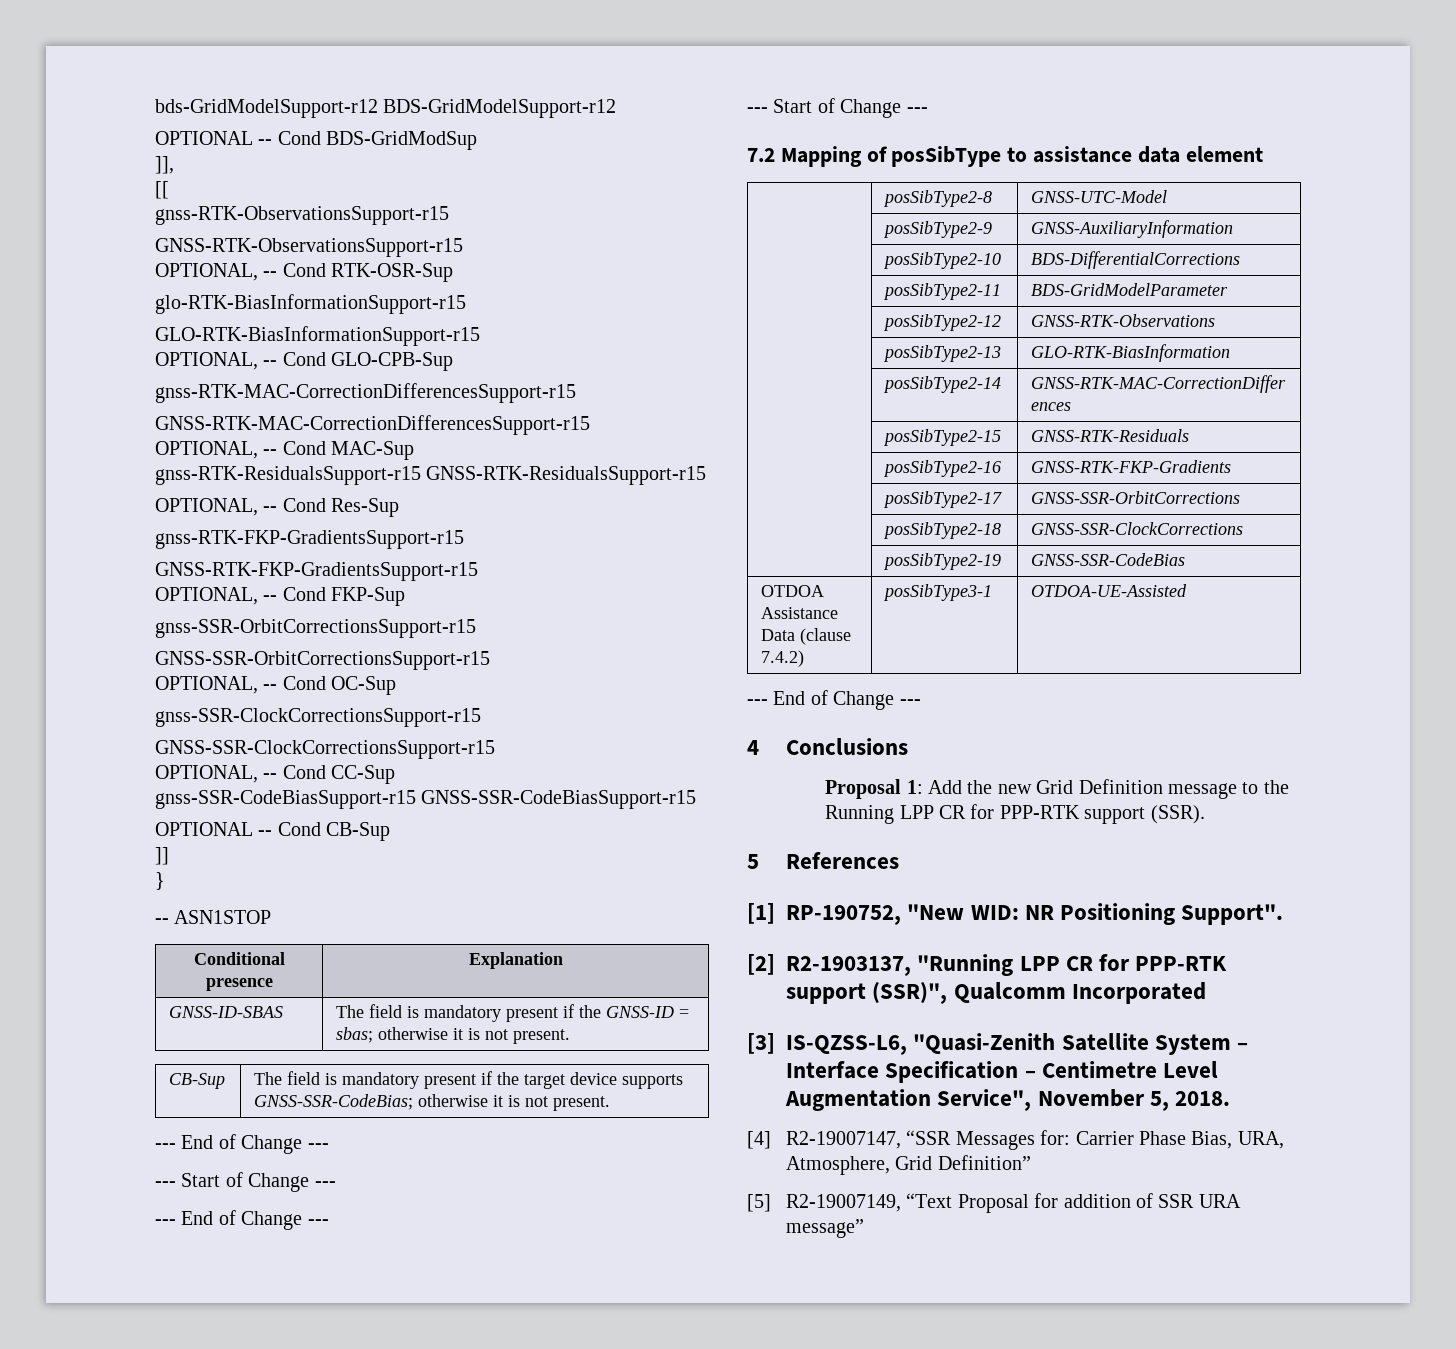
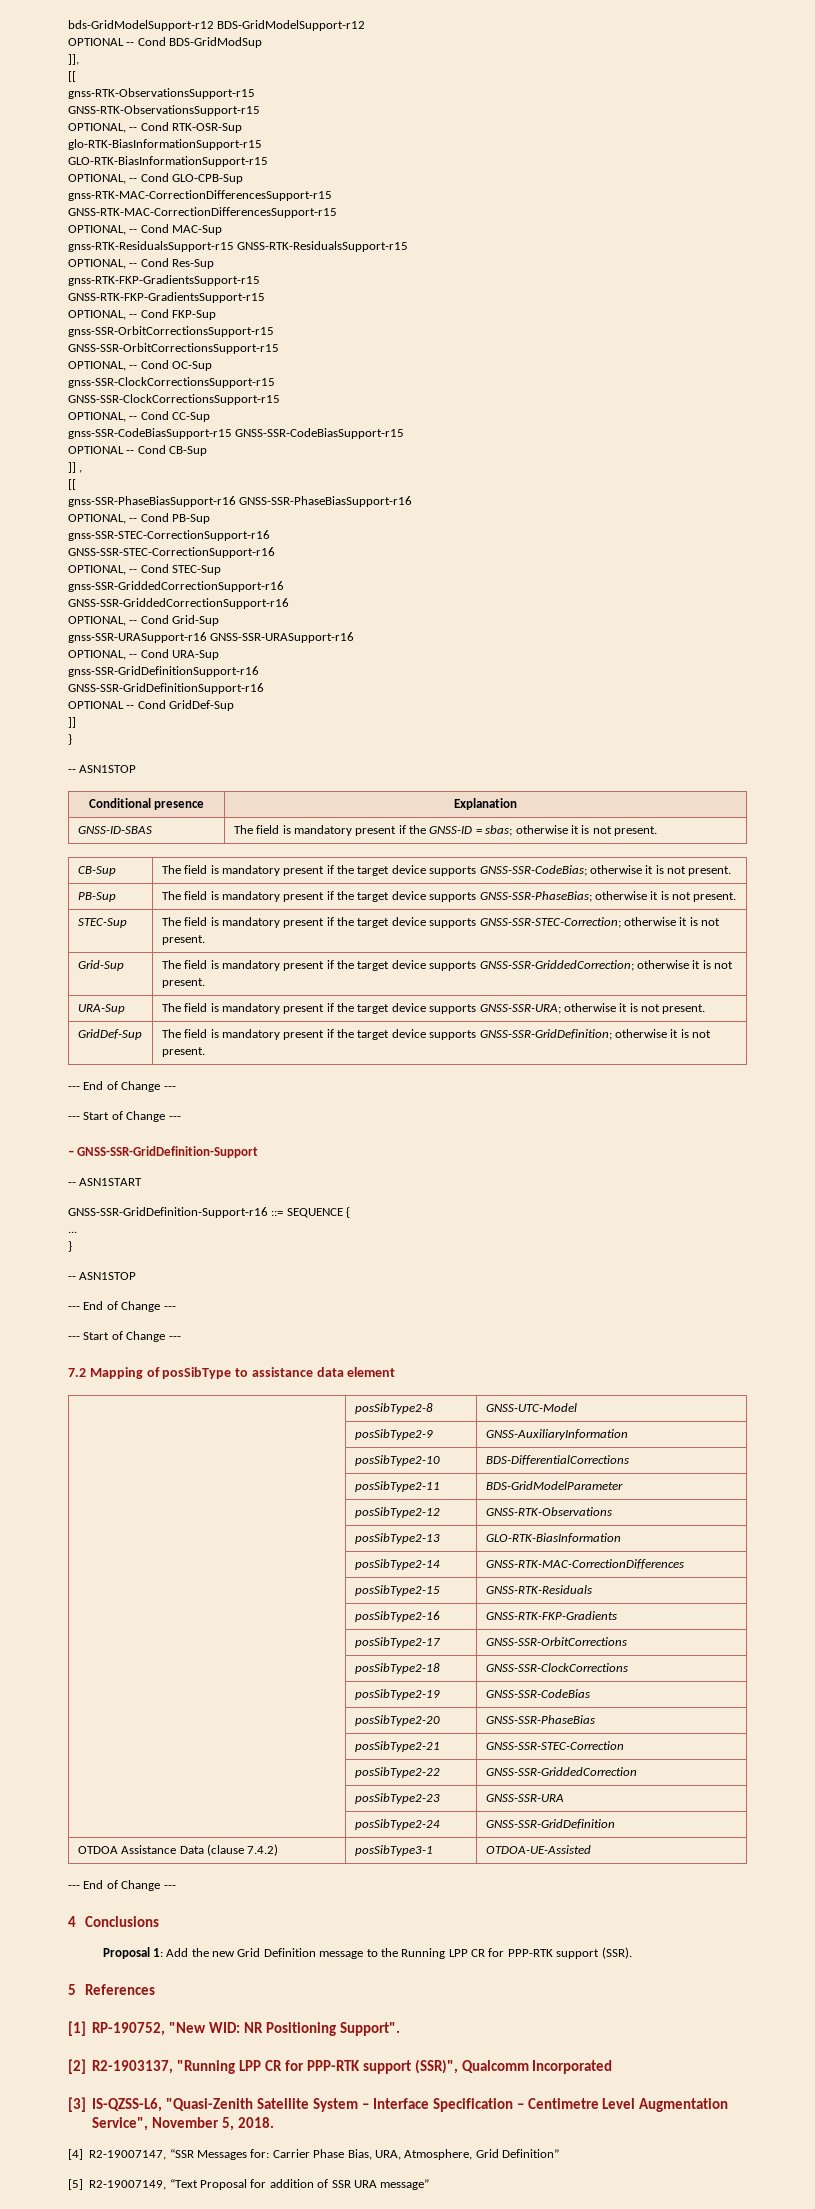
+ ]] ,
+ [[
+ gnss-SSR-PhaseBiasSupport-r16 GNSS-SSR-PhaseBiasSupport-r16
+ OPTIONAL, -- Cond PB-Sup
+ gnss-SSR-STEC-CorrectionSupport-r16
+ GNSS-SSR-STEC-CorrectionSupport-r16
+ OPTIONAL, -- Cond STEC-Sup
+ gnss-SSR-GriddedCorrectionSupport-r16
+ GNSS-SSR-GriddedCorrectionSupport-r16
+ OPTIONAL, -- Cond Grid-Sup
+ gnss-SSR-URASupport-r16 GNSS-SSR-URASupport-r16
+ OPTIONAL, -- Cond URA-Sup
+ gnss-SSR-GridDefinitionSupport-r16
+ GNSS-SSR-GridDefinitionSupport-r16
+ OPTIONAL -- Cond GridDef-Sup
+ PB-Sup | The field is mandatory present if the target device supports GNSS-SSR-PhaseBias; otherwise it is not present.
+ STEC-Sup | The field is mandatory present if the target device supports GNSS-SSR-STEC-Correction; otherwise it is not present.
+ Grid-Sup | The field is mandatory present if the target device supports GNSS-SSR-GriddedCorrection; otherwise it is not present.
+ URA-Sup | The field is mandatory present if the target device supports GNSS-SSR-URA; otherwise it is not present.
+ GridDef-Sup | The field is mandatory present if the target device supports GNSS-SSR-GridDefinition; otherwise it is not present.
+ – GNSS-SSR-GridDefinition-Support
+ -- ASN1START
+ GNSS-SSR-GridDefinition-Support-r16 ::= SEQUENCE {
+ ...
+ }
+ -- ASN1STOP
+ | posSibType2-20 | GNSS-SSR-PhaseBias
+ | posSibType2-21 | GNSS-SSR-STEC-Correction
+ | posSibType2-22 | GNSS-SSR-GriddedCorrection
+ | posSibType2-23 | GNSS-SSR-URA
+ | posSibType2-24 | GNSS-SSR-GridDefinition

